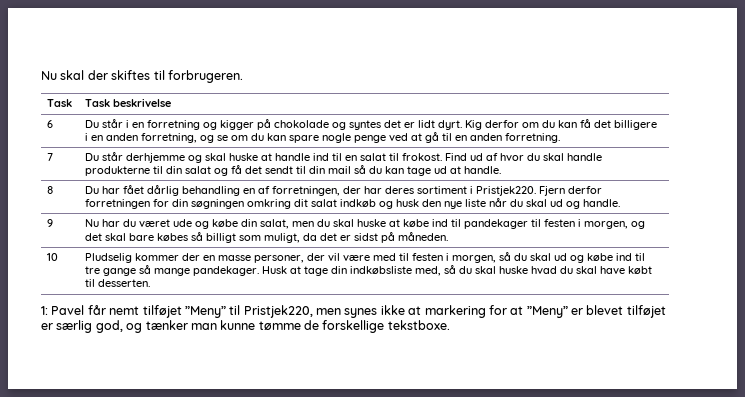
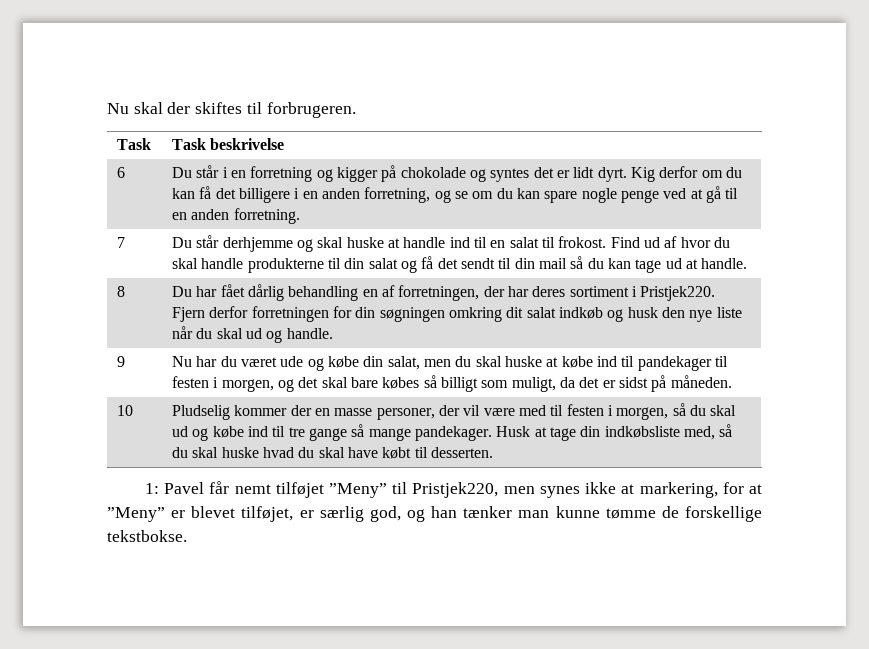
- 1: Pavel får nemt tilføjet ”Meny” til Pristjek220, men synes ikke at markering for at ”Meny” er blevet tilføjet er særlig god, og tænker man kunne tømme de forskellige tekstboxe.
+ 1: Pavel får nemt tilføjet ”Meny” til Pristjek220, men synes ikke at markering, for at ”Meny” er blevet tilføjet, er særlig god, og han tænker man kunne tømme de forskellige tekstbokse.

